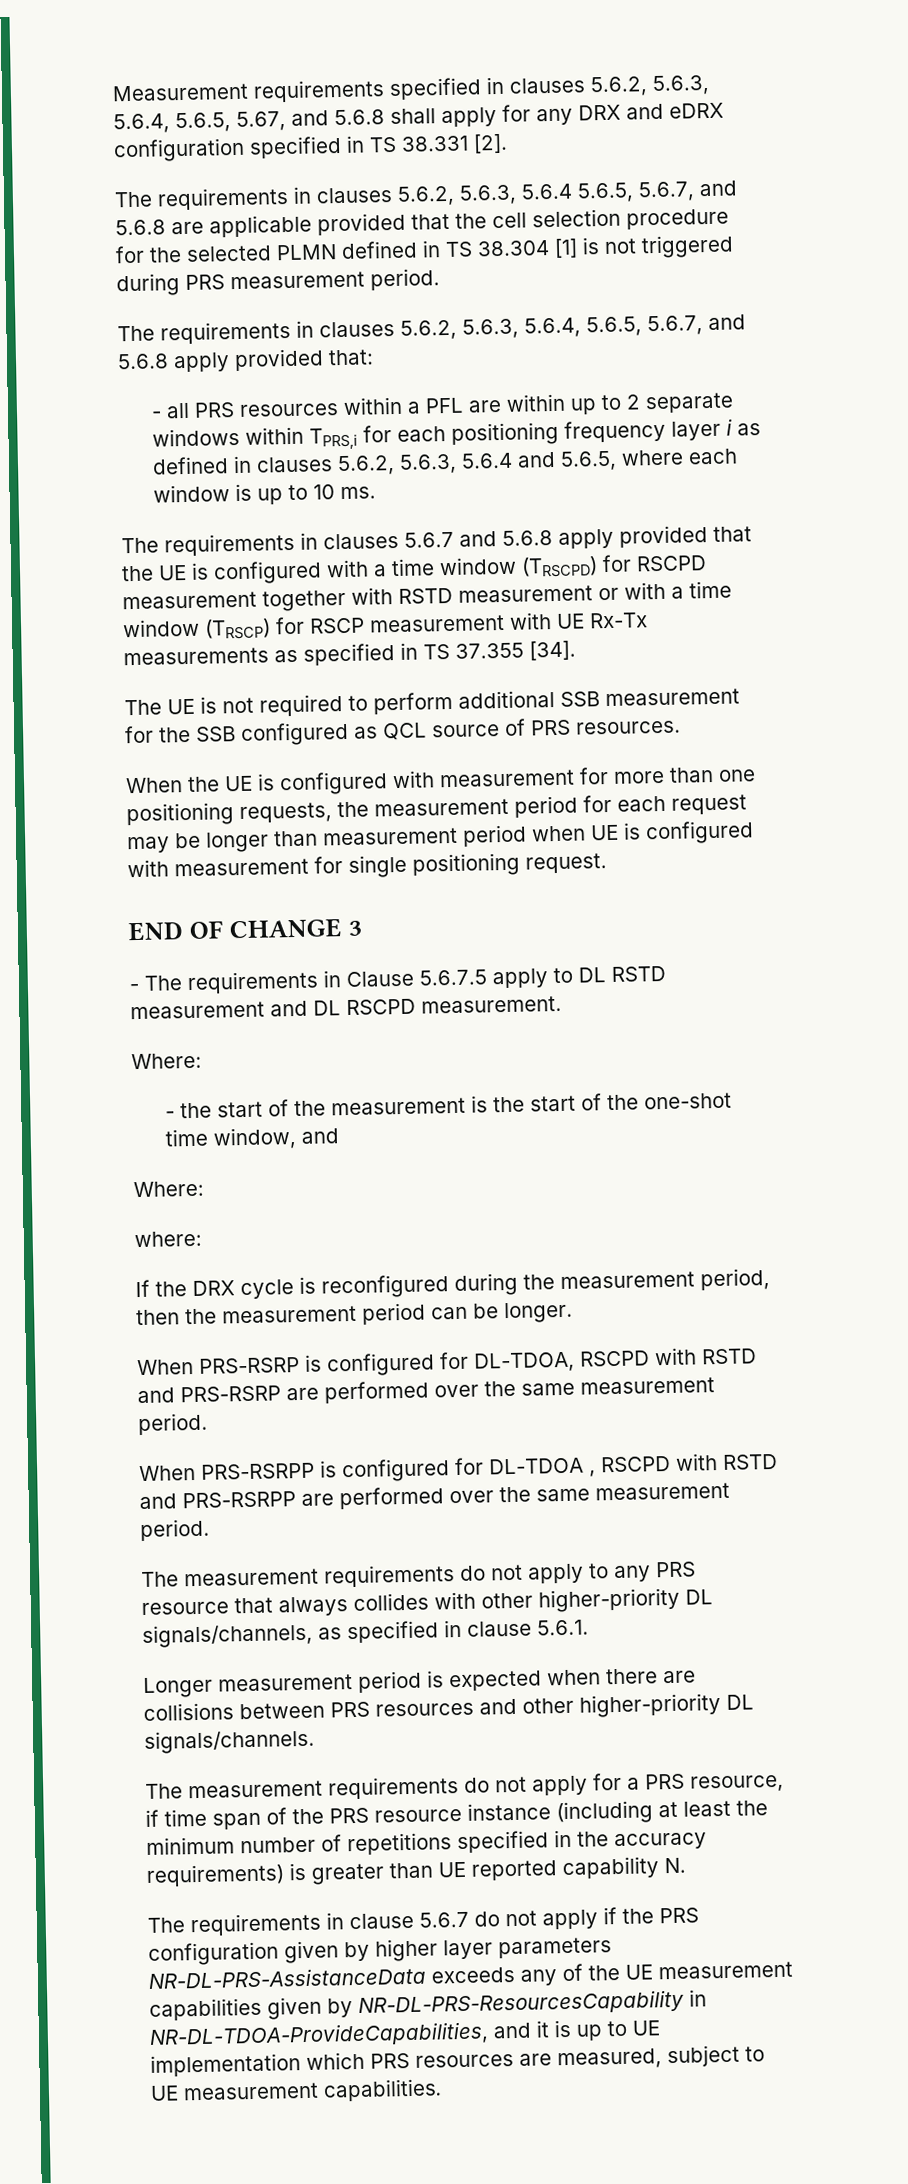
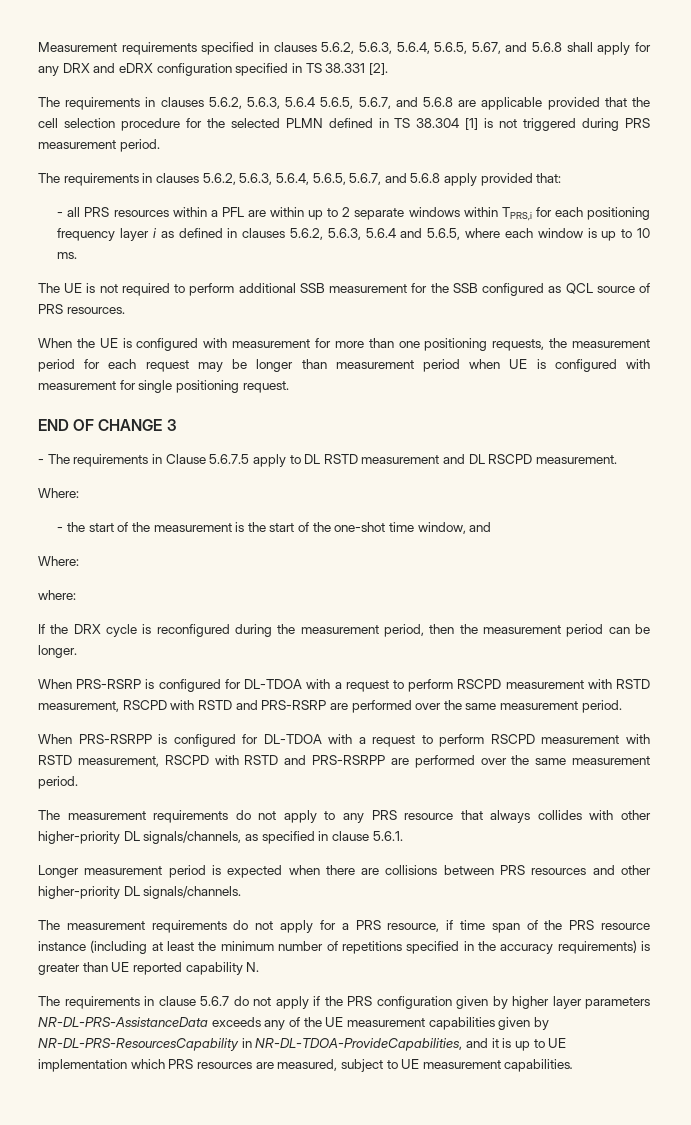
- The requirements in clauses 5.6.7 and 5.6.8 apply provided that the UE is configured with a time window (TRSCPD) for RSCPD measurement together with RSTD measurement or with a time window (TRSCP) for RSCP measurement with UE Rx-Tx measurements as specified in TS 37.355 [34].
- When PRS-RSRP is configured for DL-TDOA, RSCPD with RSTD and PRS-RSRP are performed over the same measurement period.
+ When PRS-RSRP is configured for DL-TDOA with a request to perform RSCPD measurement with RSTD measurement, RSCPD with RSTD and PRS-RSRP are performed over the same measurement period.
- When PRS-RSRPP is configured for DL-TDOA , RSCPD with RSTD and PRS-RSRPP are performed over the same measurement period.
+ When PRS-RSRPP is configured for DL-TDOA with a request to perform RSCPD measurement with RSTD measurement, RSCPD with RSTD and PRS-RSRPP are performed over the same measurement period.

